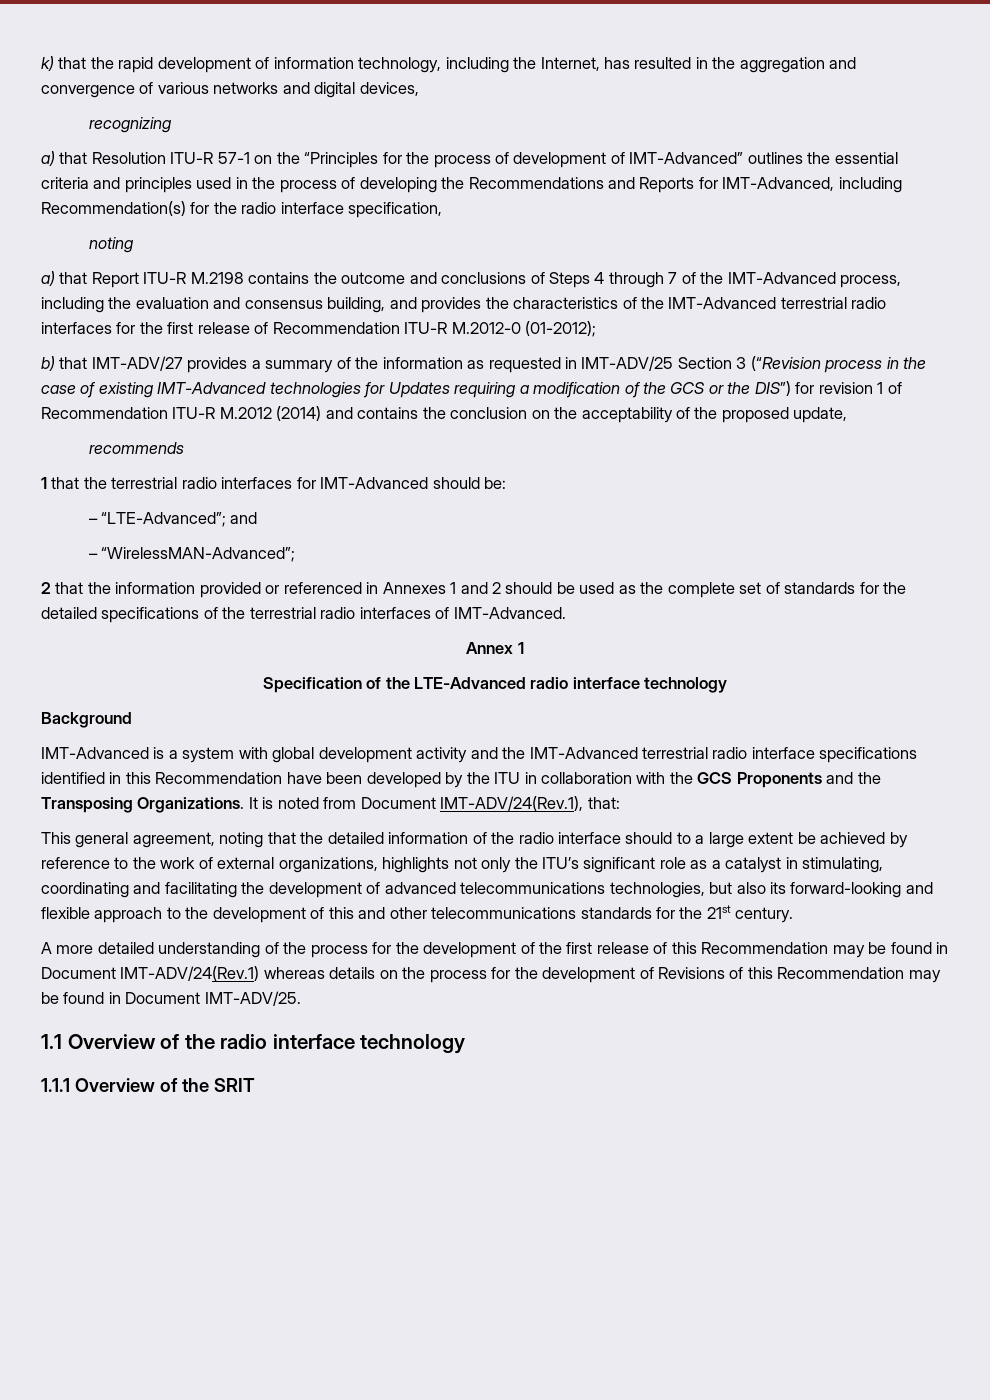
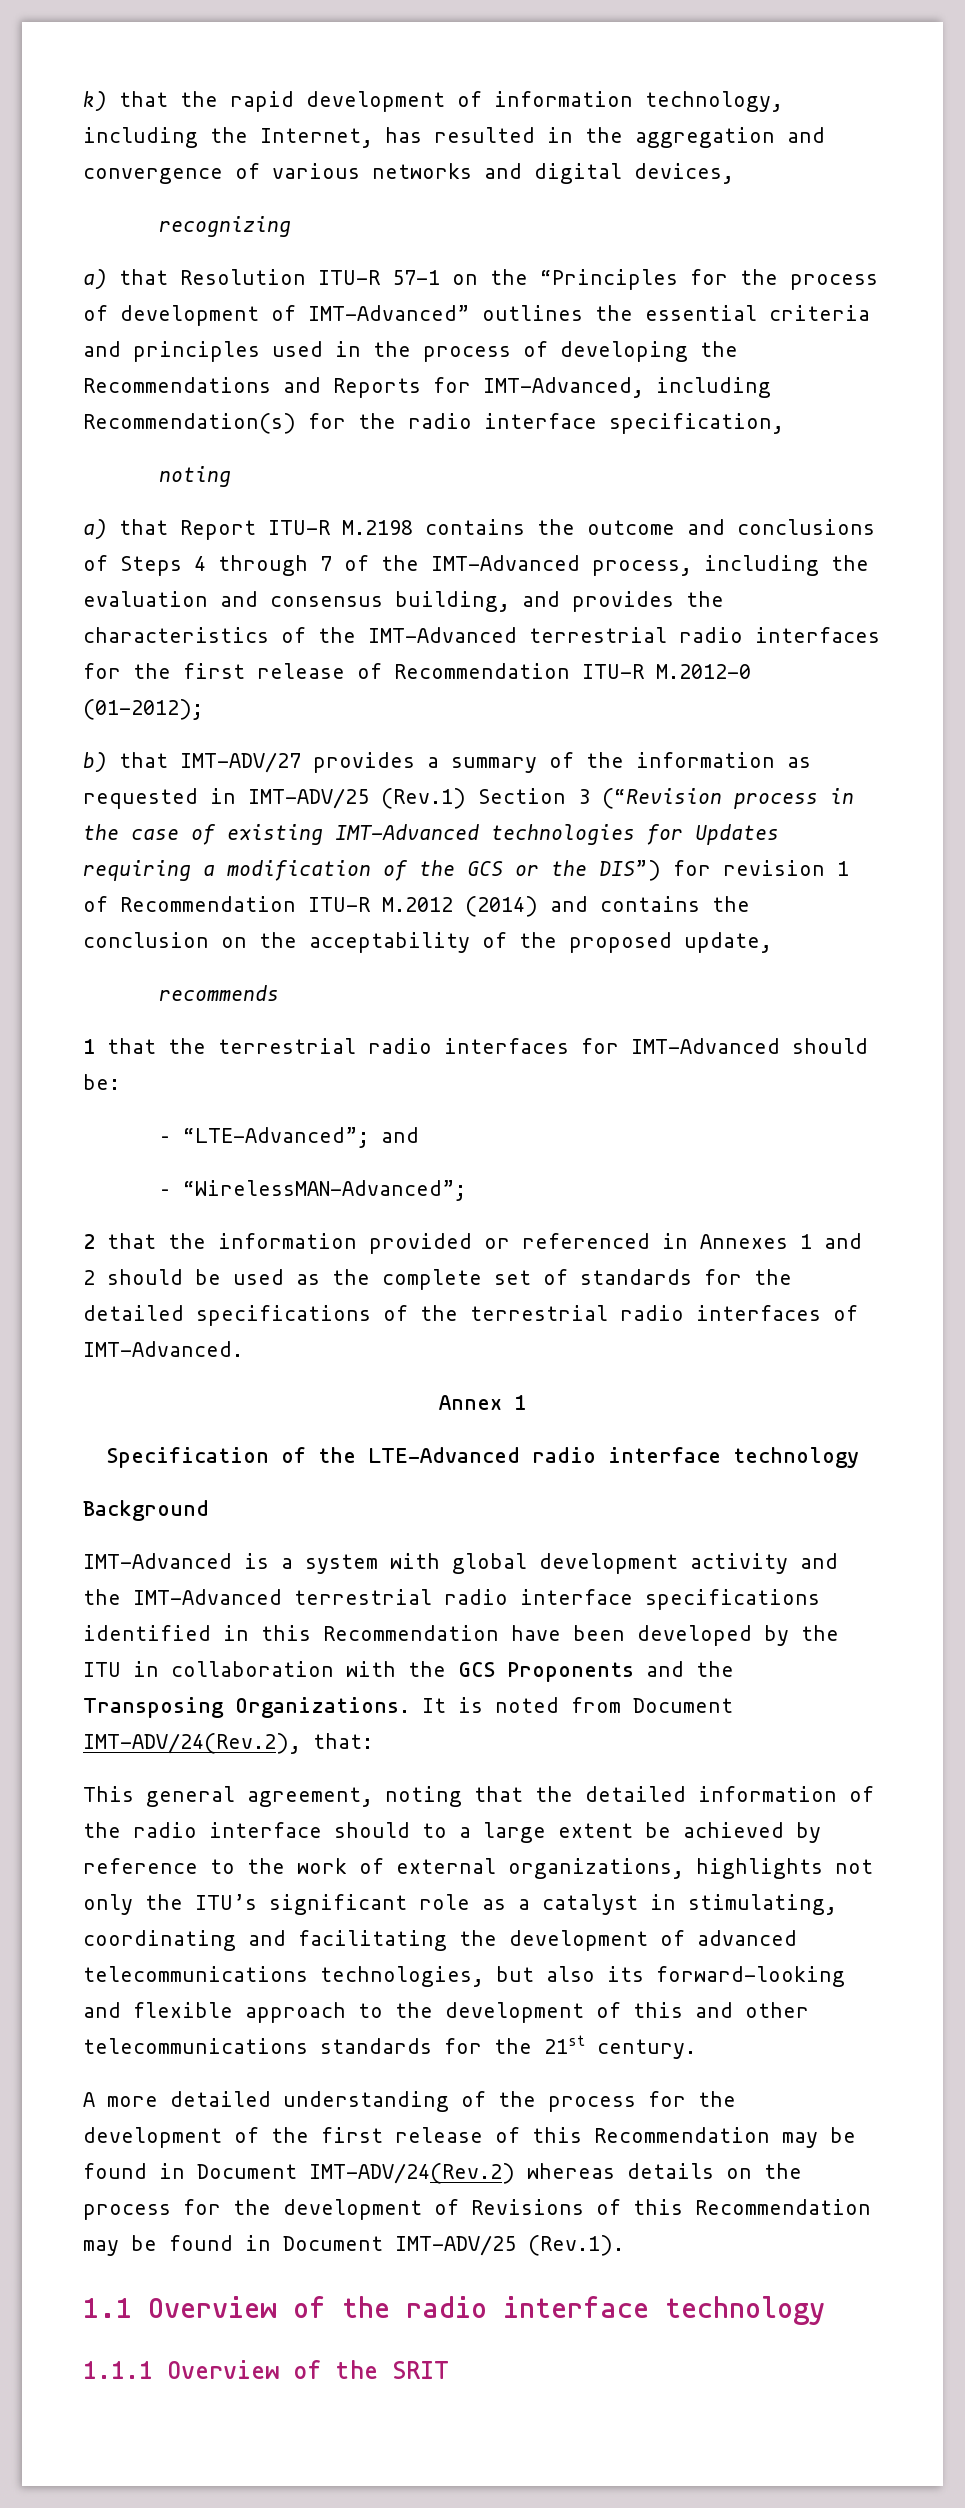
- b) that IMT-ADV/27 provides a summary of the information as requested in IMT-ADV/25 Section 3 (“Revision process in the case of existing IMT-Advanced technologies for Updates requiring a modification of the GCS or the DIS”) for revision 1 of Recommendation ITU-R M.2012 (2014) and contains the conclusion on the acceptability of the proposed update,
+ b) that IMT-ADV/27 provides a summary of the information as requested in IMT-ADV/25 (Rev.1) Section 3 (“Revision process in the case of existing IMT-Advanced technologies for Updates requiring a modification of the GCS or the DIS”) for revision 1 of Recommendation ITU-R M.2012 (2014) and contains the conclusion on the acceptability of the proposed update,
- It is noted from Document IMT-ADV/24(Rev.1), that:
+ It is noted from Document IMT-ADV/24(Rev.2), that:
- A more detailed understanding of the process for the development of the first release of this Recommendation may be found in Document IMT-ADV/24(Rev.1) whereas details on the process for the development of Revisions of this Recommendation may be found in Document IMT-ADV/25.
+ A more detailed understanding of the process for the development of the first release of this Recommendation may be found in Document IMT-ADV/24(Rev.2) whereas details on the process for the development of Revisions of this Recommendation may be found in Document IMT-ADV/25 (Rev.1).

